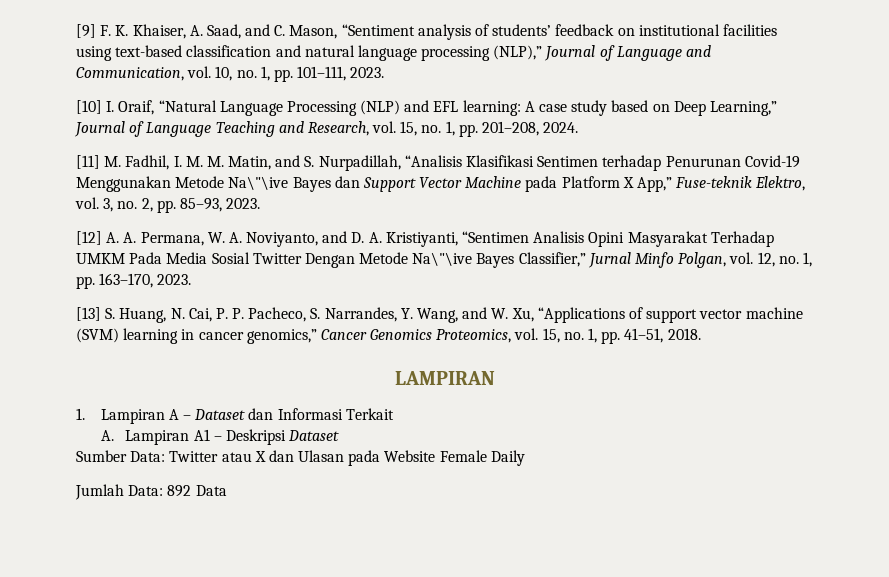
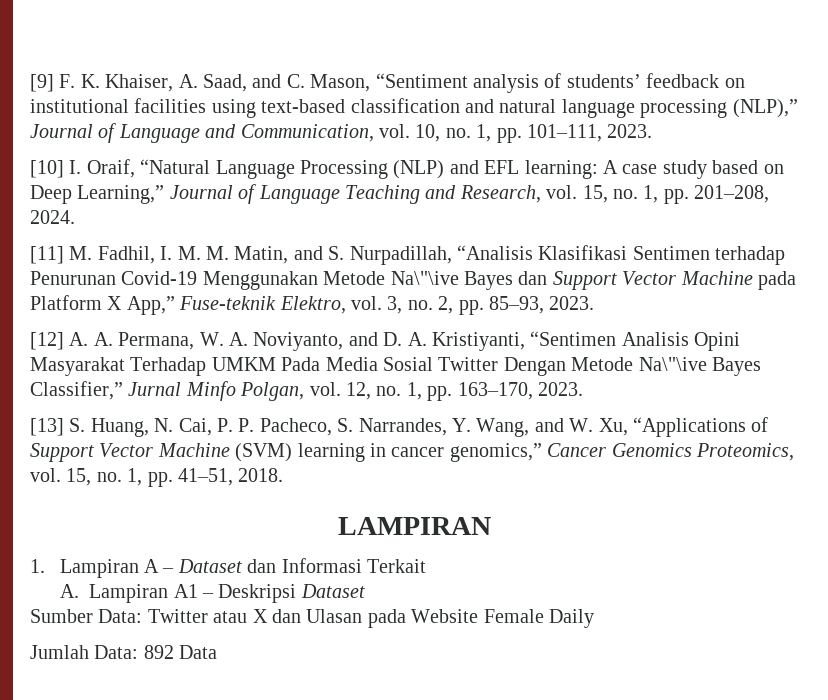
- [13] S. Huang, N. Cai, P. P. Pacheco, S. Narrandes, Y. Wang, and W. Xu, “Applications of support vector machine (SVM) learning in cancer genomics,” Cancer Genomics Proteomics, vol. 15, no. 1, pp. 41–51, 2018.
+ [13] S. Huang, N. Cai, P. P. Pacheco, S. Narrandes, Y. Wang, and W. Xu, “Applications of Support Vector Machine (SVM) learning in cancer genomics,” Cancer Genomics Proteomics, vol. 15, no. 1, pp. 41–51, 2018.

